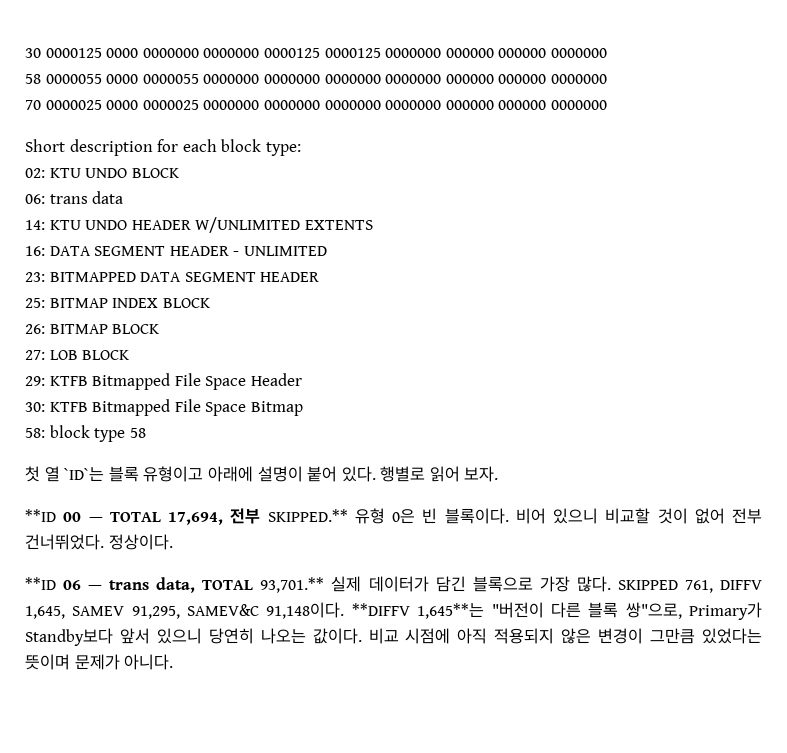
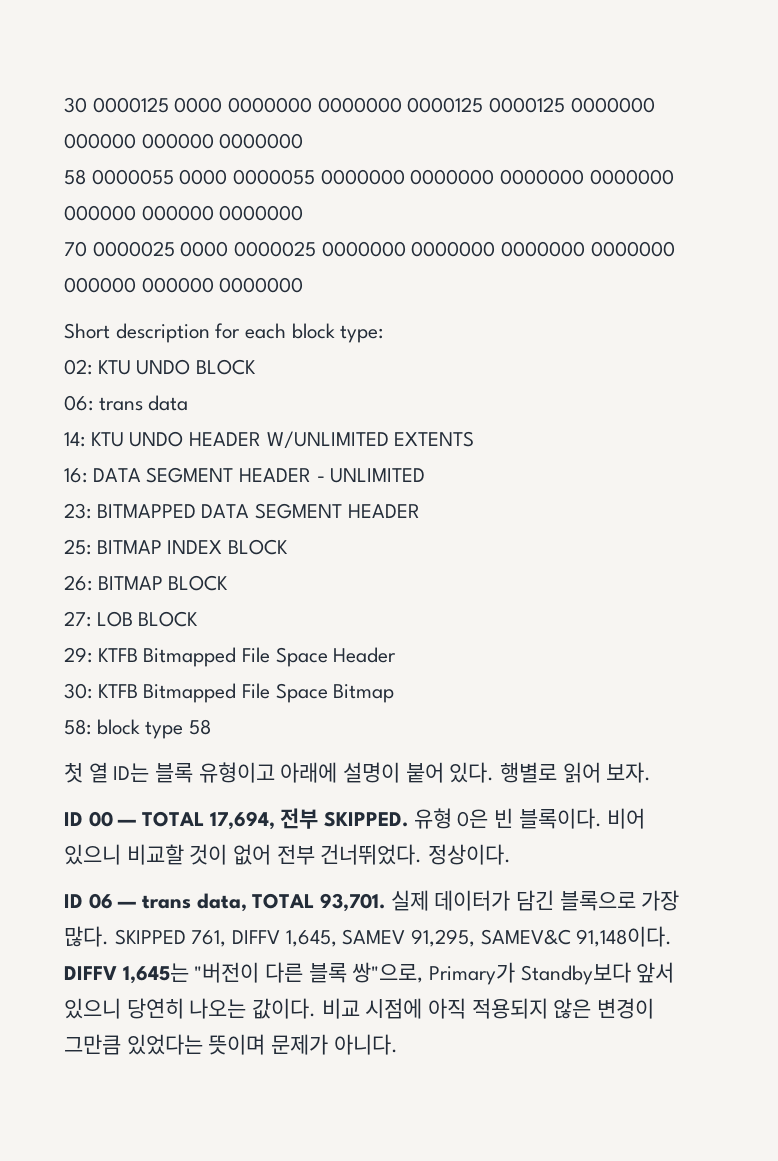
- 첫 열 `ID`는 블록 유형이고 아래에 설명이 붙어 있다.
+ 첫 열 ID는 블록 유형이고 아래에 설명이 붙어 있다.
- **ID 00 — TOTAL 17,694, 전부 SKIPPED.** 유형 0은 빈 블록이다.
+ ID 00 — TOTAL 17,694, 전부 SKIPPED. 유형 0은 빈 블록이다.
- **ID 06 — trans data, TOTAL 93,701.** 실제 데이터가 담긴 블록으로 가장 많다.
+ ID 06 — trans data, TOTAL 93,701. 실제 데이터가 담긴 블록으로 가장 많다.
- **DIFFV 1,645**는 "버전이 다른 블록 쌍"으로, Primary가 Standby보다 앞서 있으니 당연히 나오는 값이다.
+ DIFFV 1,645는 "버전이 다른 블록 쌍"으로, Primary가 Standby보다 앞서 있으니 당연히 나오는 값이다.

